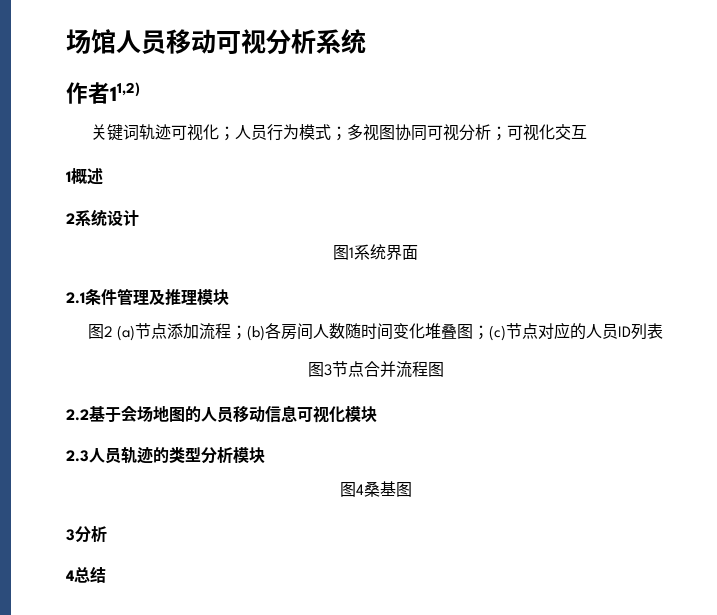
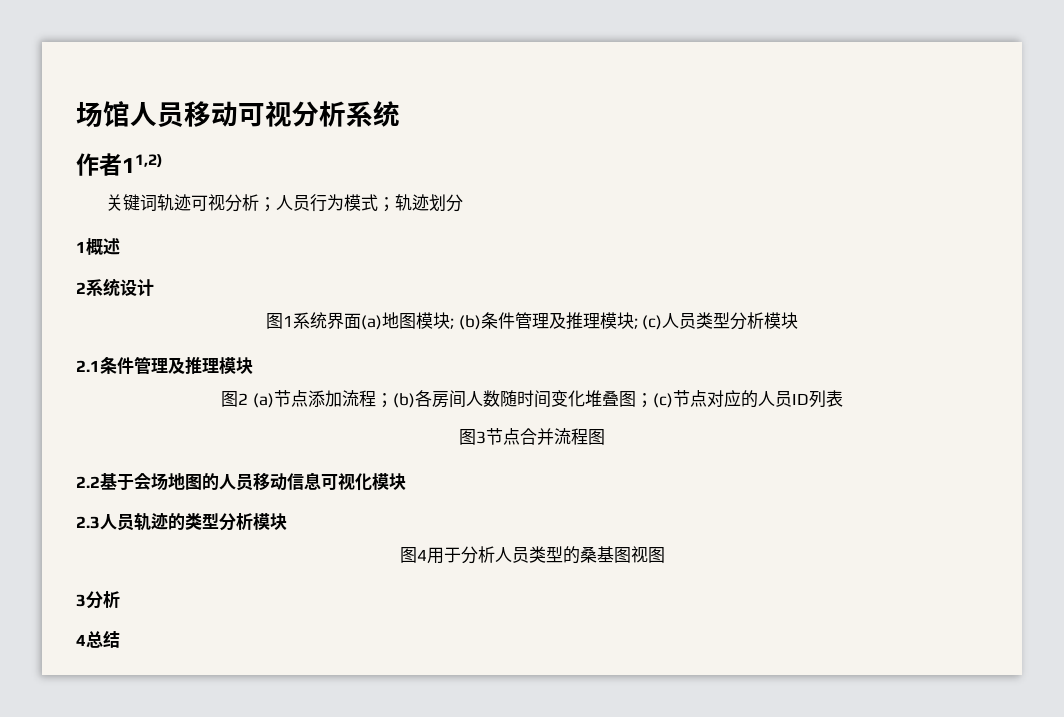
- 关键词轨迹可视化；人员行为模式；多视图协同可视分析；可视化交互
+ 关键词轨迹可视分析；人员行为模式；轨迹划分
- 图1系统界面
+ 图1系统界面(a)地图模块; (b)条件管理及推理模块; (c)人员类型分析模块
- 图4桑基图
+ 图4用于分析人员类型的桑基图视图

